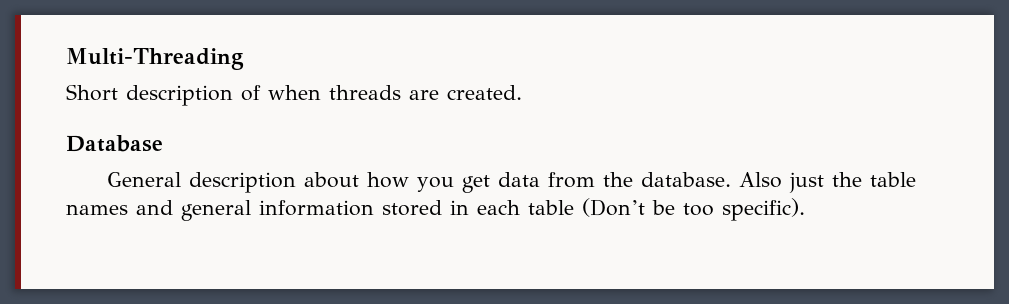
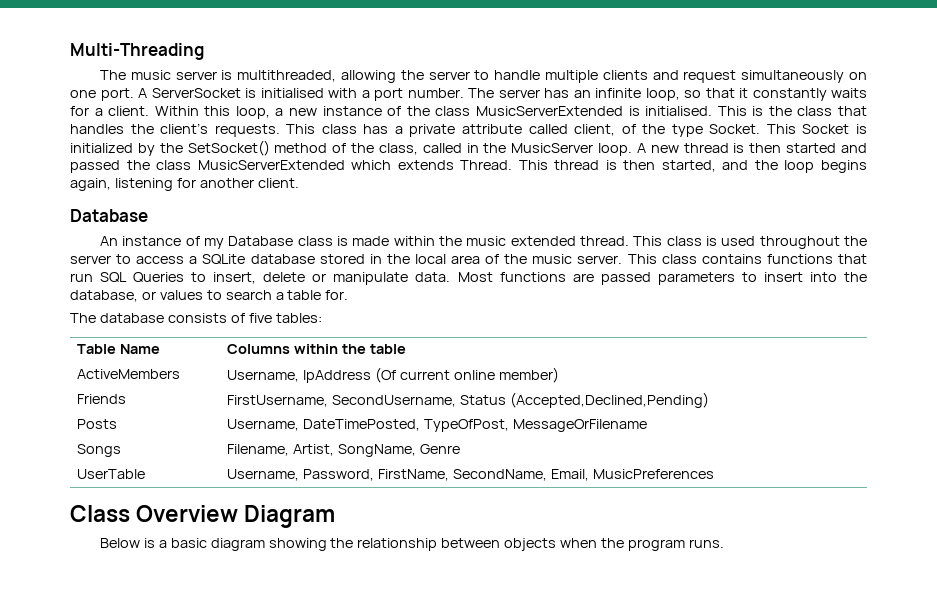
- Short description of when threads are created.
+ The music server is multithreaded, allowing the server to handle multiple clients and request simultaneously on one port. A ServerSocket is initialised with a port number. The server has an infinite loop, so that it constantly waits for a client. Within this loop, a new instance of the class MusicServerExtended is initialised. This is the class that handles the client’s requests. This class has a private attribute called client, of the type Socket. This Socket is initialized by the SetSocket() method of the class, called in the MusicServer loop. A new thread is then started and passed the class MusicServerExtended which extends Thread. This thread is then started, and the loop begins again, listening for another client.
  Database
- General description about how you get data from the database. Also just the table names and general information stored in each table (Don’t be too specific).
+ An instance of my Database class is made within the music extended thread. This class is used throughout the server to access a SQLite database stored in the local area of the music server. This class contains functions that run SQL Queries to insert, delete or manipulate data. Most functions are passed parameters to insert into the database, or values to search a table for.
+ The database consists of five tables:
+ Table Name | Columns within the table
+ ActiveMembers | Username, IpAddress (Of current online member)
+ Friends | FirstUsername, SecondUsername, Status (Accepted,Declined,Pending)
+ Posts | Username, DateTimePosted, TypeOfPost, MessageOrFilename
+ Songs | Filename, Artist, SongName, Genre
+ UserTable | Username, Password, FirstName, SecondName, Email, MusicPreferences
+ Class Overview Diagram
+ Below is a basic diagram showing the relationship between objects when the program runs.

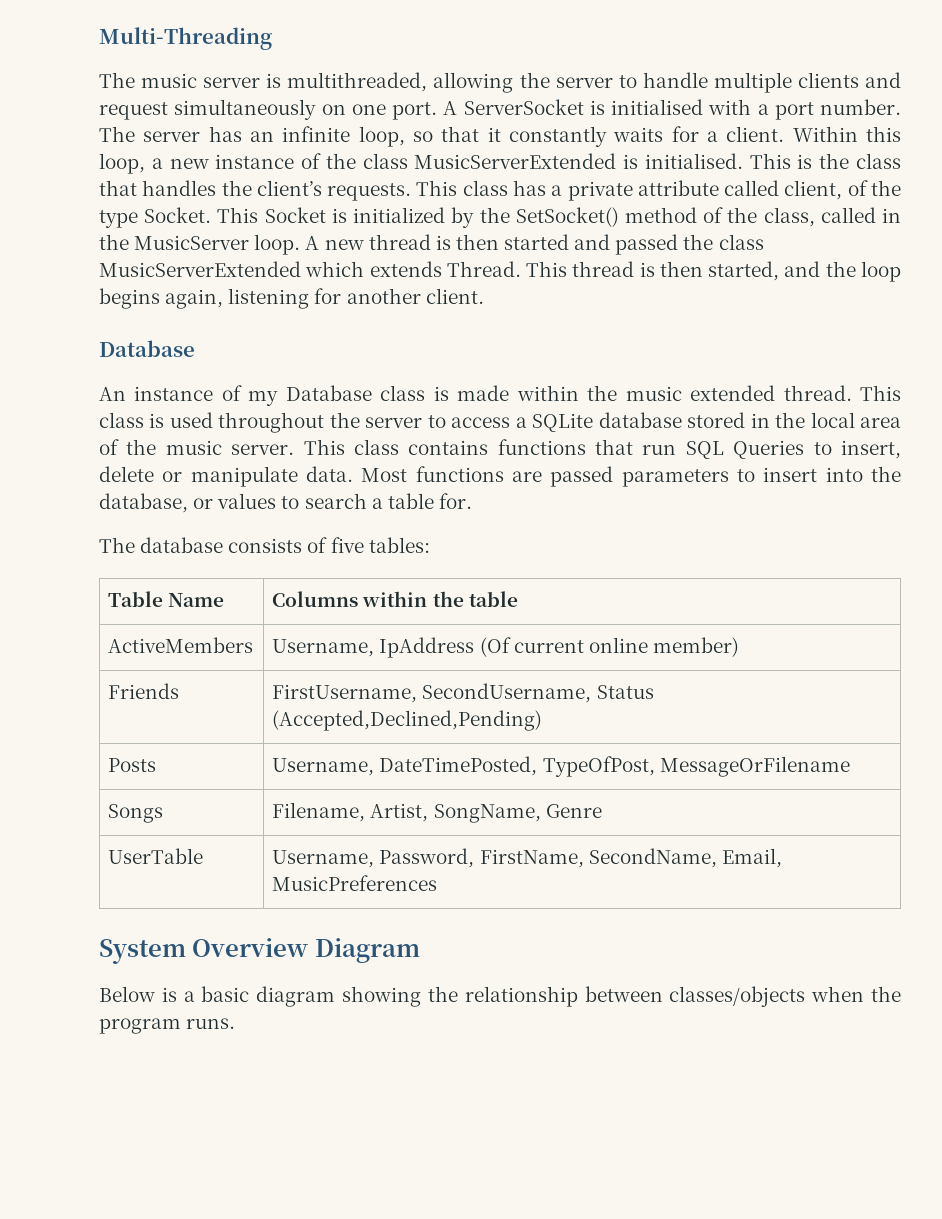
- Class Overview Diagram
+ System Overview Diagram
- Below is a basic diagram showing the relationship between objects when the program runs.
+ Below is a basic diagram showing the relationship between classes/objects when the program runs.

